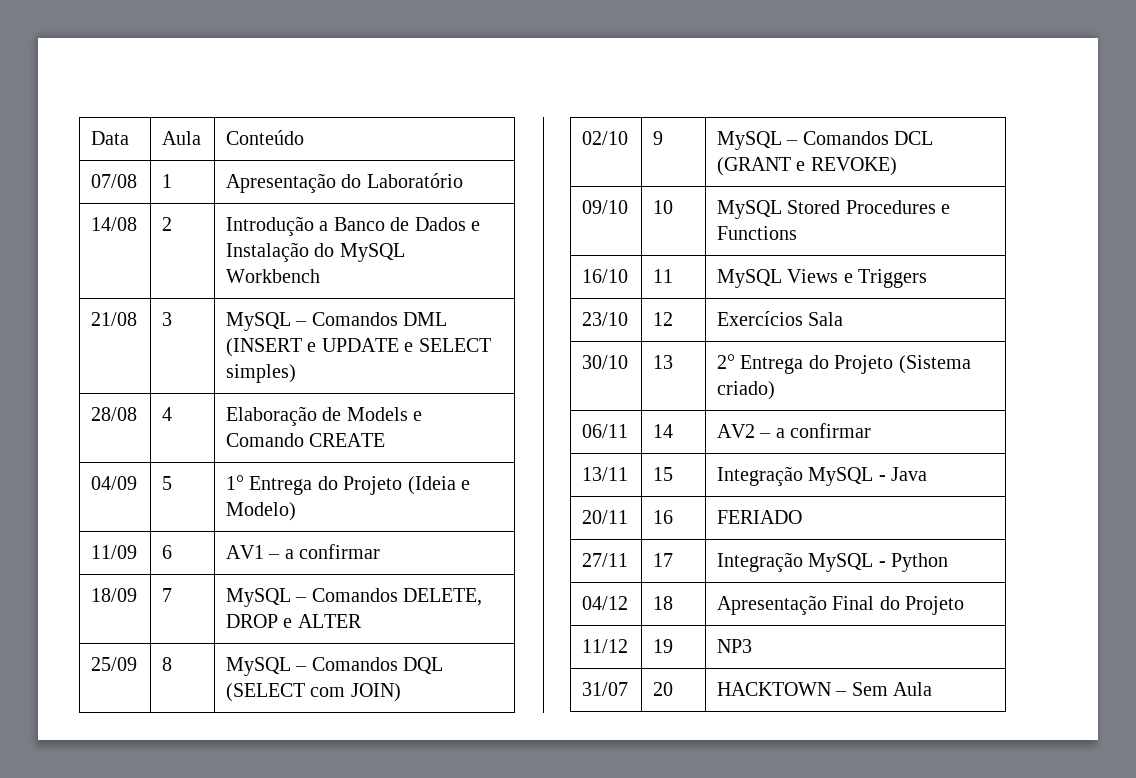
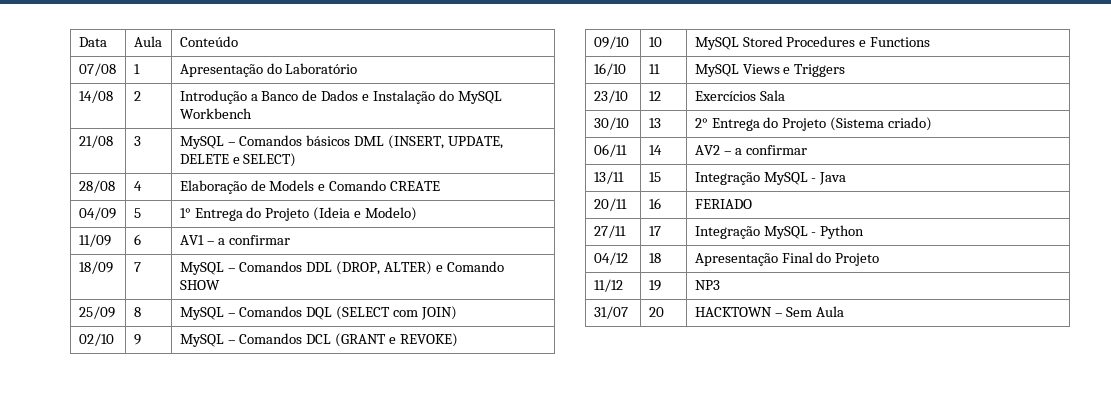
- 21/08 | 3 | MySQL – Comandos DML (INSERT e UPDATE e SELECT simples)
+ 21/08 | 3 | MySQL – Comandos básicos DML (INSERT, UPDATE, DELETE e SELECT)
- 18/09 | 7 | MySQL – Comandos DELETE, DROP e ALTER
+ 18/09 | 7 | MySQL – Comandos DDL (DROP, ALTER) e Comando SHOW

